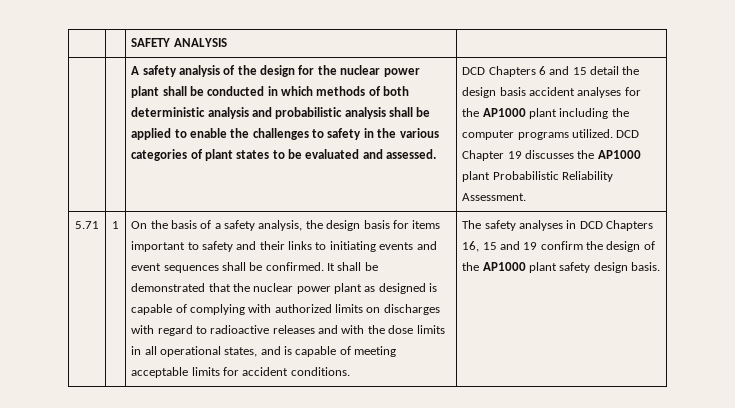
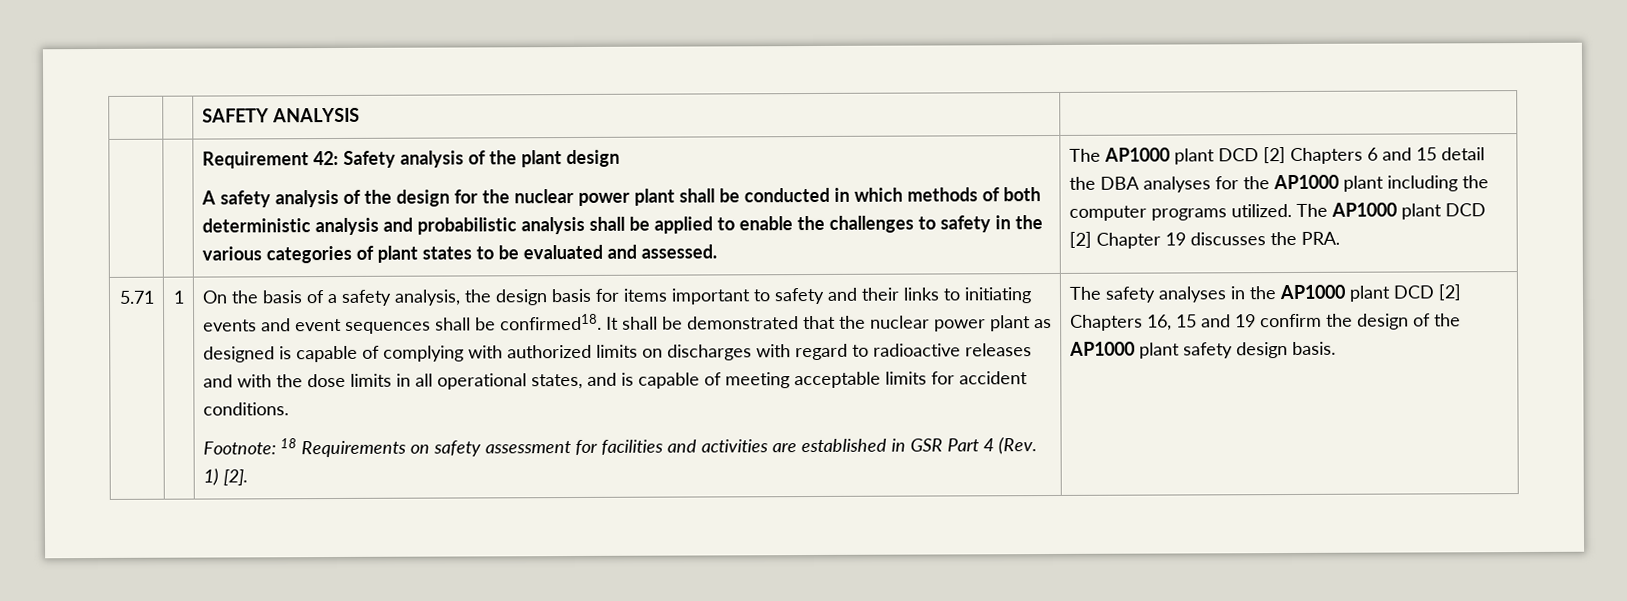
+ Requirement 42: Safety analysis of the plant design
- DCD Chapters 6 and 15 detail the design basis accident analyses for the AP1000 plant including the computer programs utilized.
+ The AP1000 plant DCD [2] Chapters 6 and 15 detail the DBA analyses for the AP1000 plant including the computer programs utilized.
- DCD Chapter 19 discusses the AP1000 plant Probabilistic Reliability Assessment.
+ The AP1000 plant DCD [2] Chapter 19 discusses the PRA.
- On the basis of a safety analysis, the design basis for items important to safety and their links to initiating events and event sequences shall be confirmed.
+ On the basis of a safety analysis, the design basis for items important to safety and their links to initiating events and event sequences shall be confirmed18.
+ Footnote: 18 Requirements on safety assessment for facilities and activities are established in GSR Part 4 (Rev. 1) [2].
- The safety analyses in DCD Chapters 16, 15 and 19 confirm the design of the AP1000 plant safety design basis.
+ The safety analyses in the AP1000 plant DCD [2] Chapters 16, 15 and 19 confirm the design of the AP1000 plant safety design basis.

